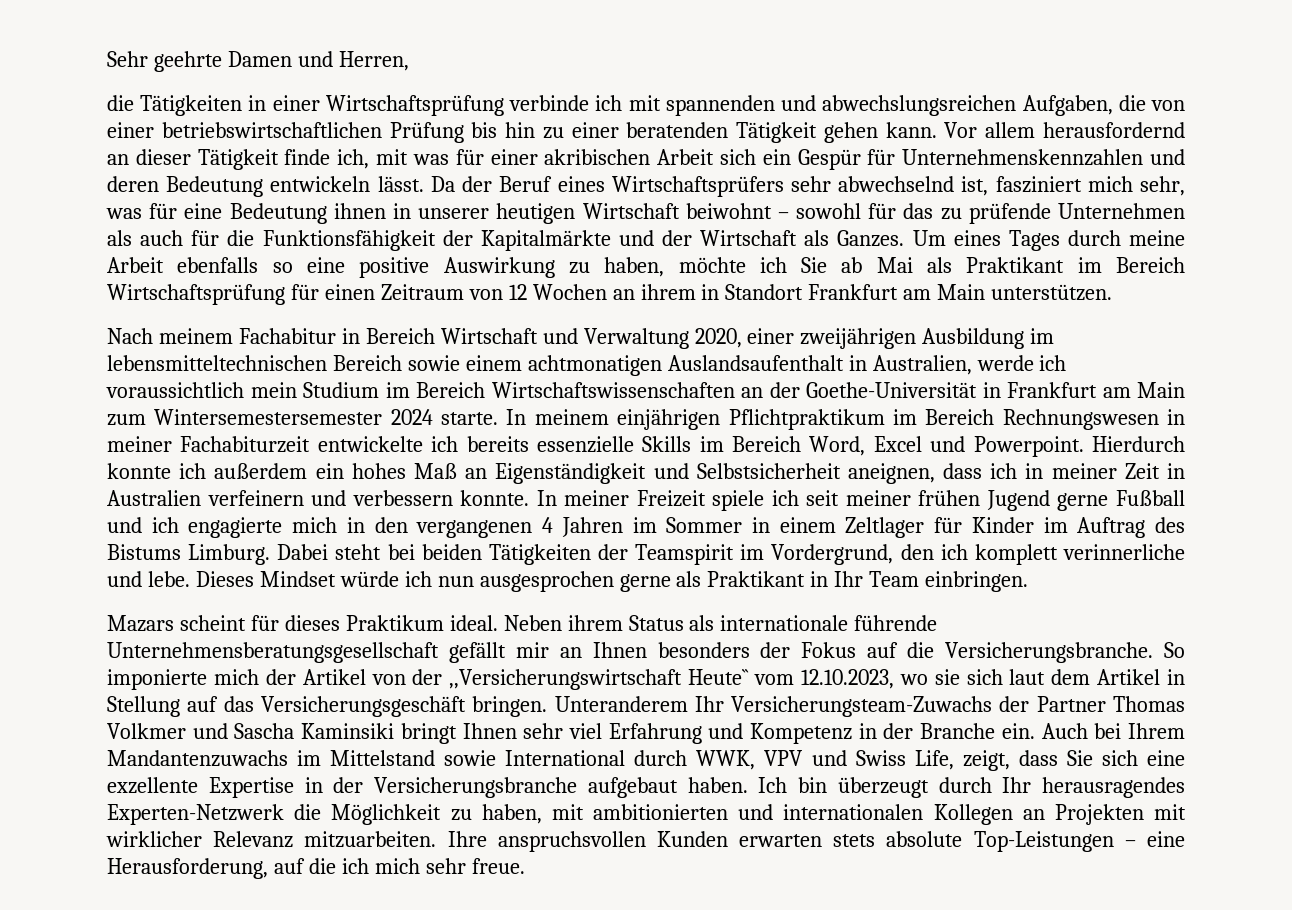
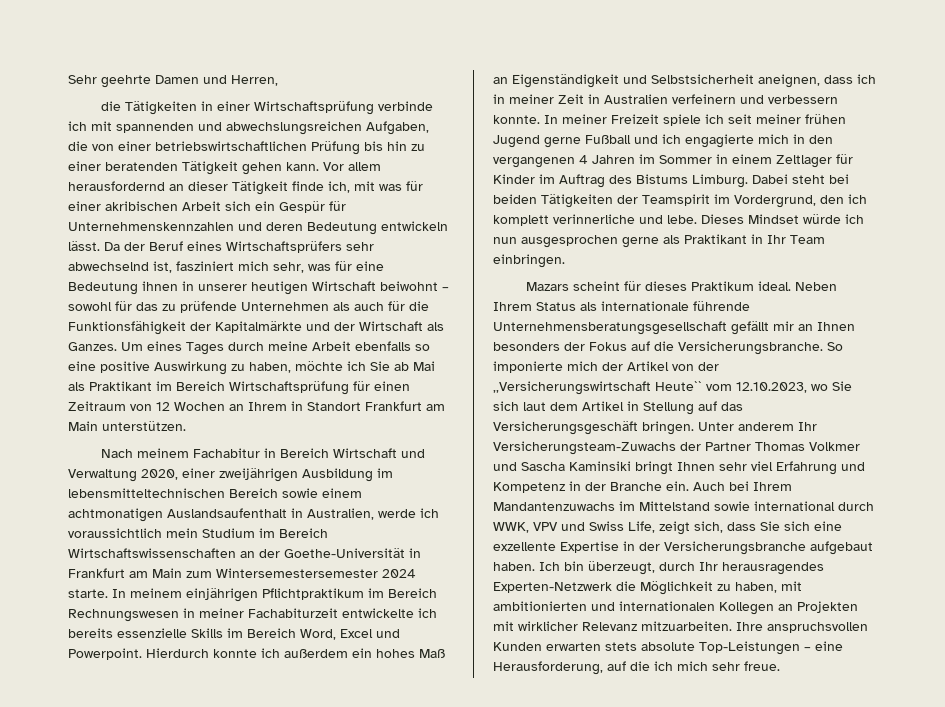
- Um eines Tages durch meine Arbeit ebenfalls so eine positive Auswirkung zu haben, möchte ich Sie ab Mai als Praktikant im Bereich Wirtschaftsprüfung für einen Zeitraum von 12 Wochen an ihrem in Standort Frankfurt am Main unterstützen.
+ Um eines Tages durch meine Arbeit ebenfalls so eine positive Auswirkung zu haben, möchte ich Sie ab Mai als Praktikant im Bereich Wirtschaftsprüfung für einen Zeitraum von 12 Wochen an Ihrem in Standort Frankfurt am Main unterstützen.
- Neben ihrem Status als internationale führende Unternehmensberatungsgesellschaft gefällt mir an Ihnen besonders der Fokus auf die Versicherungsbranche.
+ Neben Ihrem Status als internationale führende Unternehmensberatungsgesellschaft gefällt mir an Ihnen besonders der Fokus auf die Versicherungsbranche.
- So imponierte mich der Artikel von der ,,Versicherungswirtschaft Heute`` vom 12.10.2023, wo sie sich laut dem Artikel in Stellung auf das Versicherungsgeschäft bringen.
+ So imponierte mich der Artikel von der ,,Versicherungswirtschaft Heute`` vom 12.10.2023, wo Sie sich laut dem Artikel in Stellung auf das Versicherungsgeschäft bringen.
- Unteranderem Ihr Versicherungsteam-Zuwachs der Partner Thomas Volkmer und Sascha Kaminsiki bringt Ihnen sehr viel Erfahrung und Kompetenz in der Branche ein.
+ Unter anderem Ihr Versicherungsteam-Zuwachs der Partner Thomas Volkmer und Sascha Kaminsiki bringt Ihnen sehr viel Erfahrung und Kompetenz in der Branche ein.
- Auch bei Ihrem Mandantenzuwachs im Mittelstand sowie International durch WWK, VPV und Swiss Life, zeigt, dass Sie sich eine exzellente Expertise in der Versicherungsbranche aufgebaut haben.
+ Auch bei Ihrem Mandantenzuwachs im Mittelstand sowie international durch WWK, VPV und Swiss Life, zeigt sich, dass Sie sich eine exzellente Expertise in der Versicherungsbranche aufgebaut haben.
- Ich bin überzeugt durch Ihr herausragendes Experten-Netzwerk die Möglichkeit zu haben, mit ambitionierten und internationalen Kollegen an Projekten mit wirklicher Relevanz mitzuarbeiten.
+ Ich bin überzeugt, durch Ihr herausragendes Experten-Netzwerk die Möglichkeit zu haben, mit ambitionierten und internationalen Kollegen an Projekten mit wirklicher Relevanz mitzuarbeiten.

